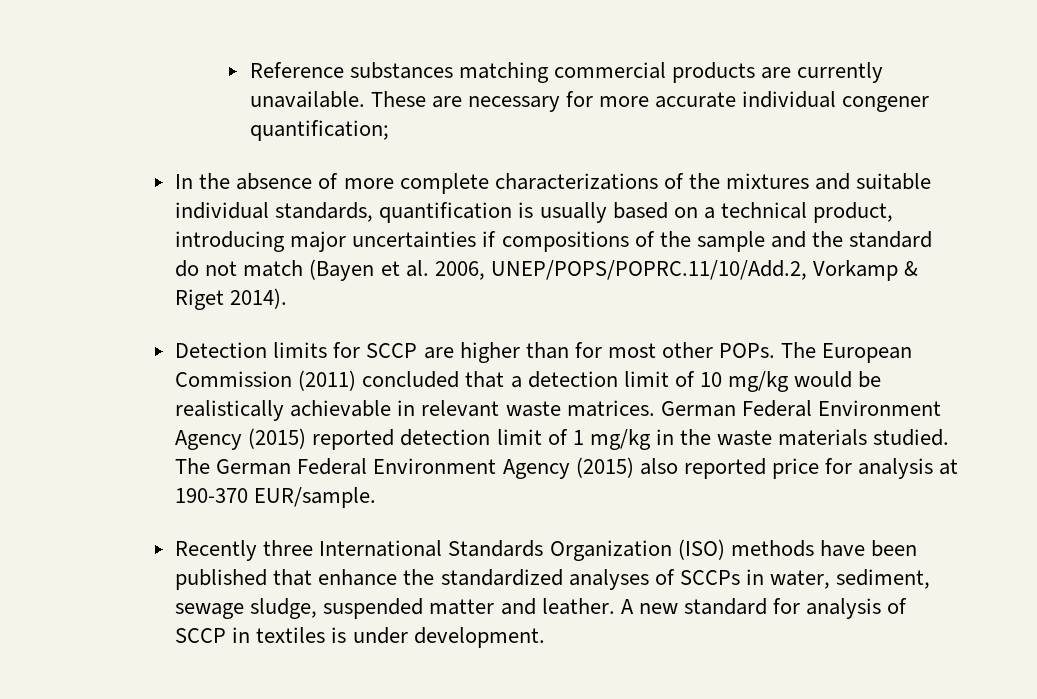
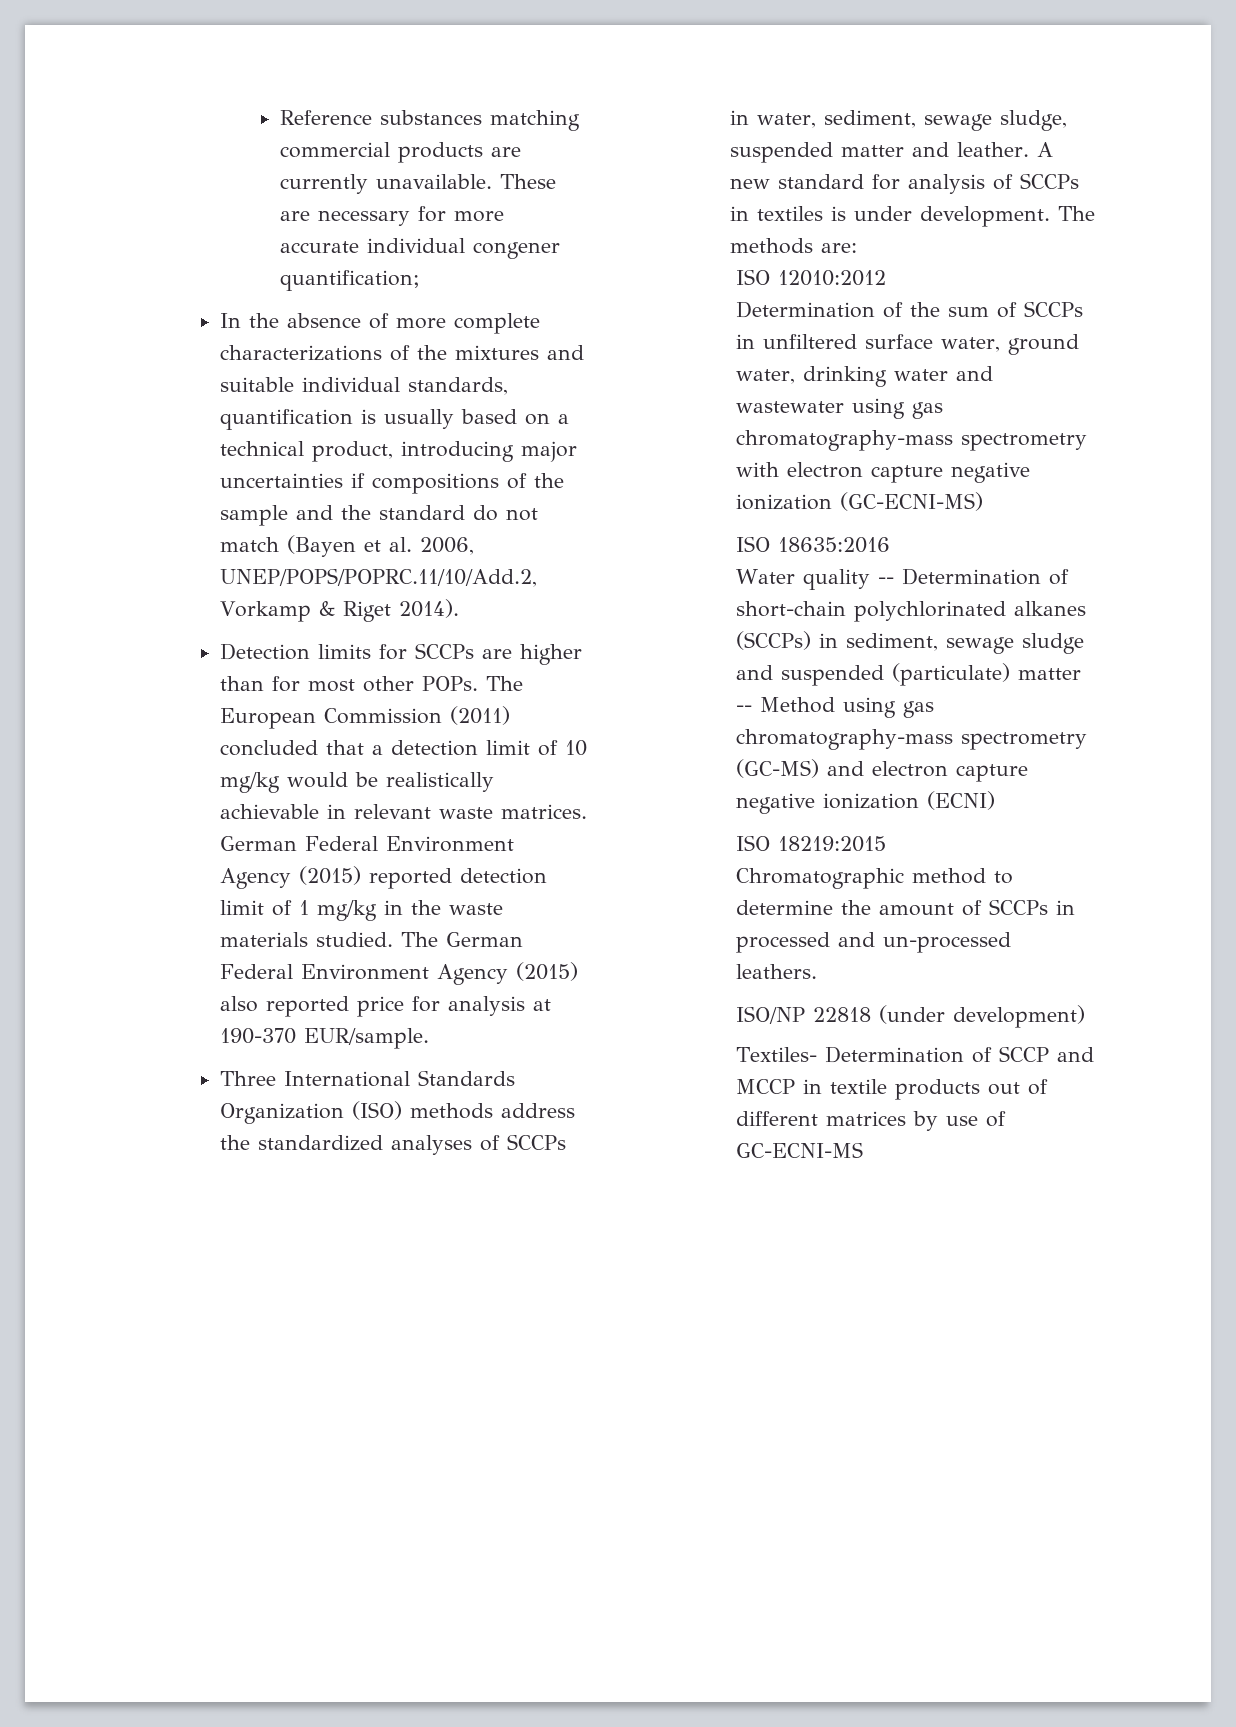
- Detection limits for SCCP are higher than for most other POPs.
+ Detection limits for SCCPs are higher than for most other POPs.
- Recently three International Standards Organization (ISO) methods have been published that enhance the standardized analyses of SCCPs in water, sediment, sewage sludge, suspended matter and leather.
+ Three International Standards Organization (ISO) methods address the standardized analyses of SCCPs in water, sediment, sewage sludge, suspended matter and leather.
- A new standard for analysis of SCCP in textiles is under development.
+ A new standard for analysis of SCCPs in textiles is under development.
+ The methods are:
+ ISO 12010:2012
+ Determination of the sum of SCCPs in unfiltered surface water, ground water, drinking water and wastewater using gas chromatography-mass spectrometry with electron capture negative ionization (GC-ECNI-MS)
+ ISO 18635:2016
+ Water quality -- Determination of short-chain polychlorinated alkanes (SCCPs) in sediment, sewage sludge and suspended (particulate) matter -- Method using gas chromatography-mass spectrometry (GC-MS) and electron capture negative ionization (ECNI)
+ ISO 18219:2015
+ Chromatographic method to determine the amount of SCCPs in processed and un-processed leathers.
+ ISO/NP 22818 (under development)
+ Textiles- Determination of SCCP and MCCP in textile products out of different matrices by use of GC-ECNI-MS

